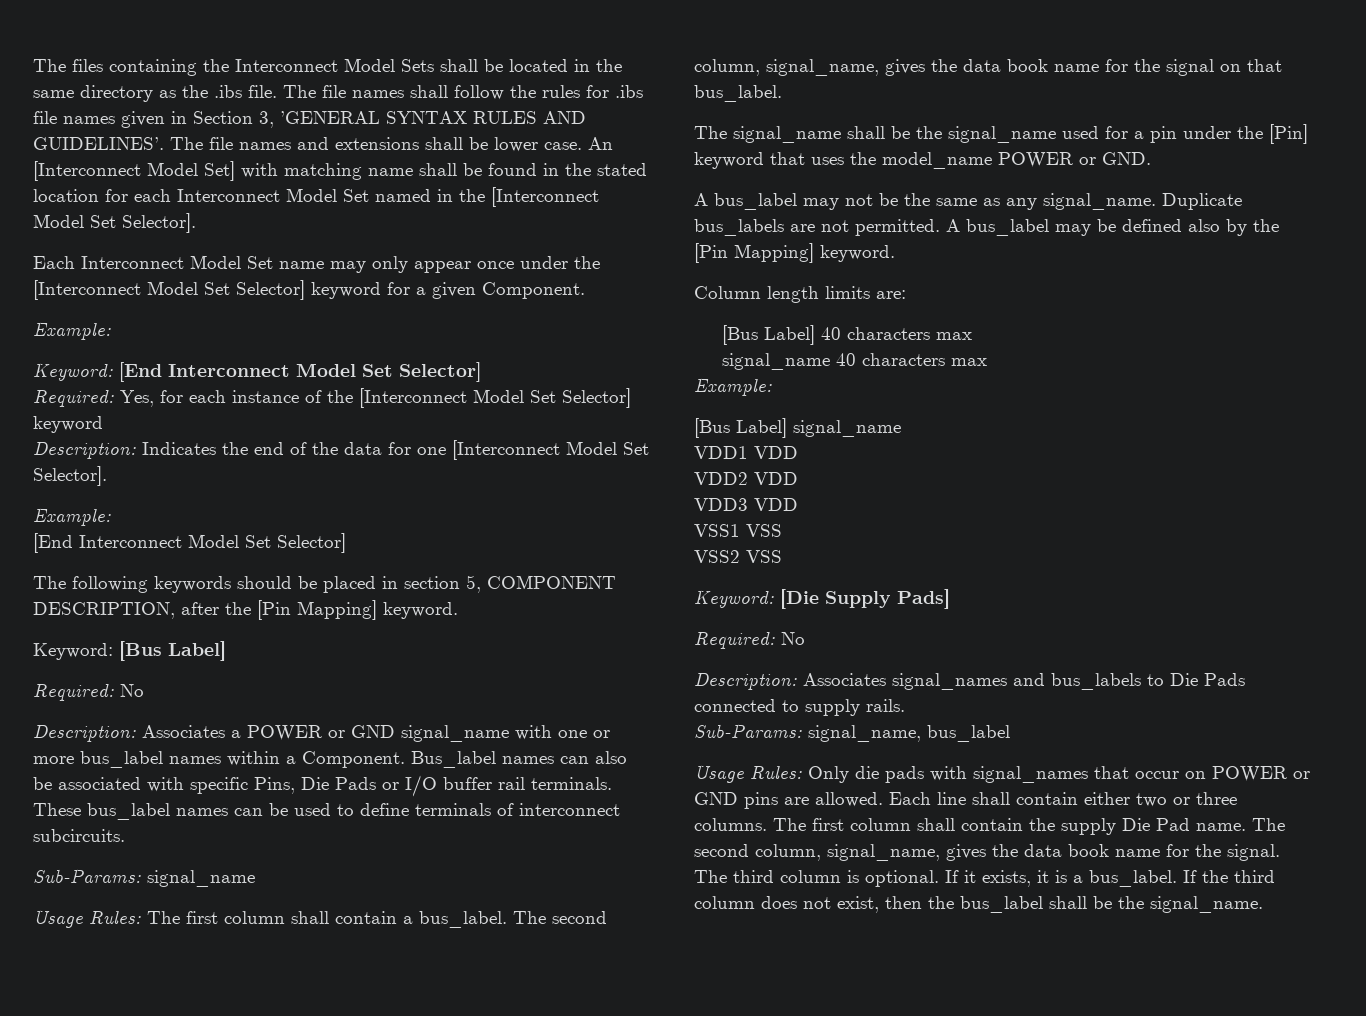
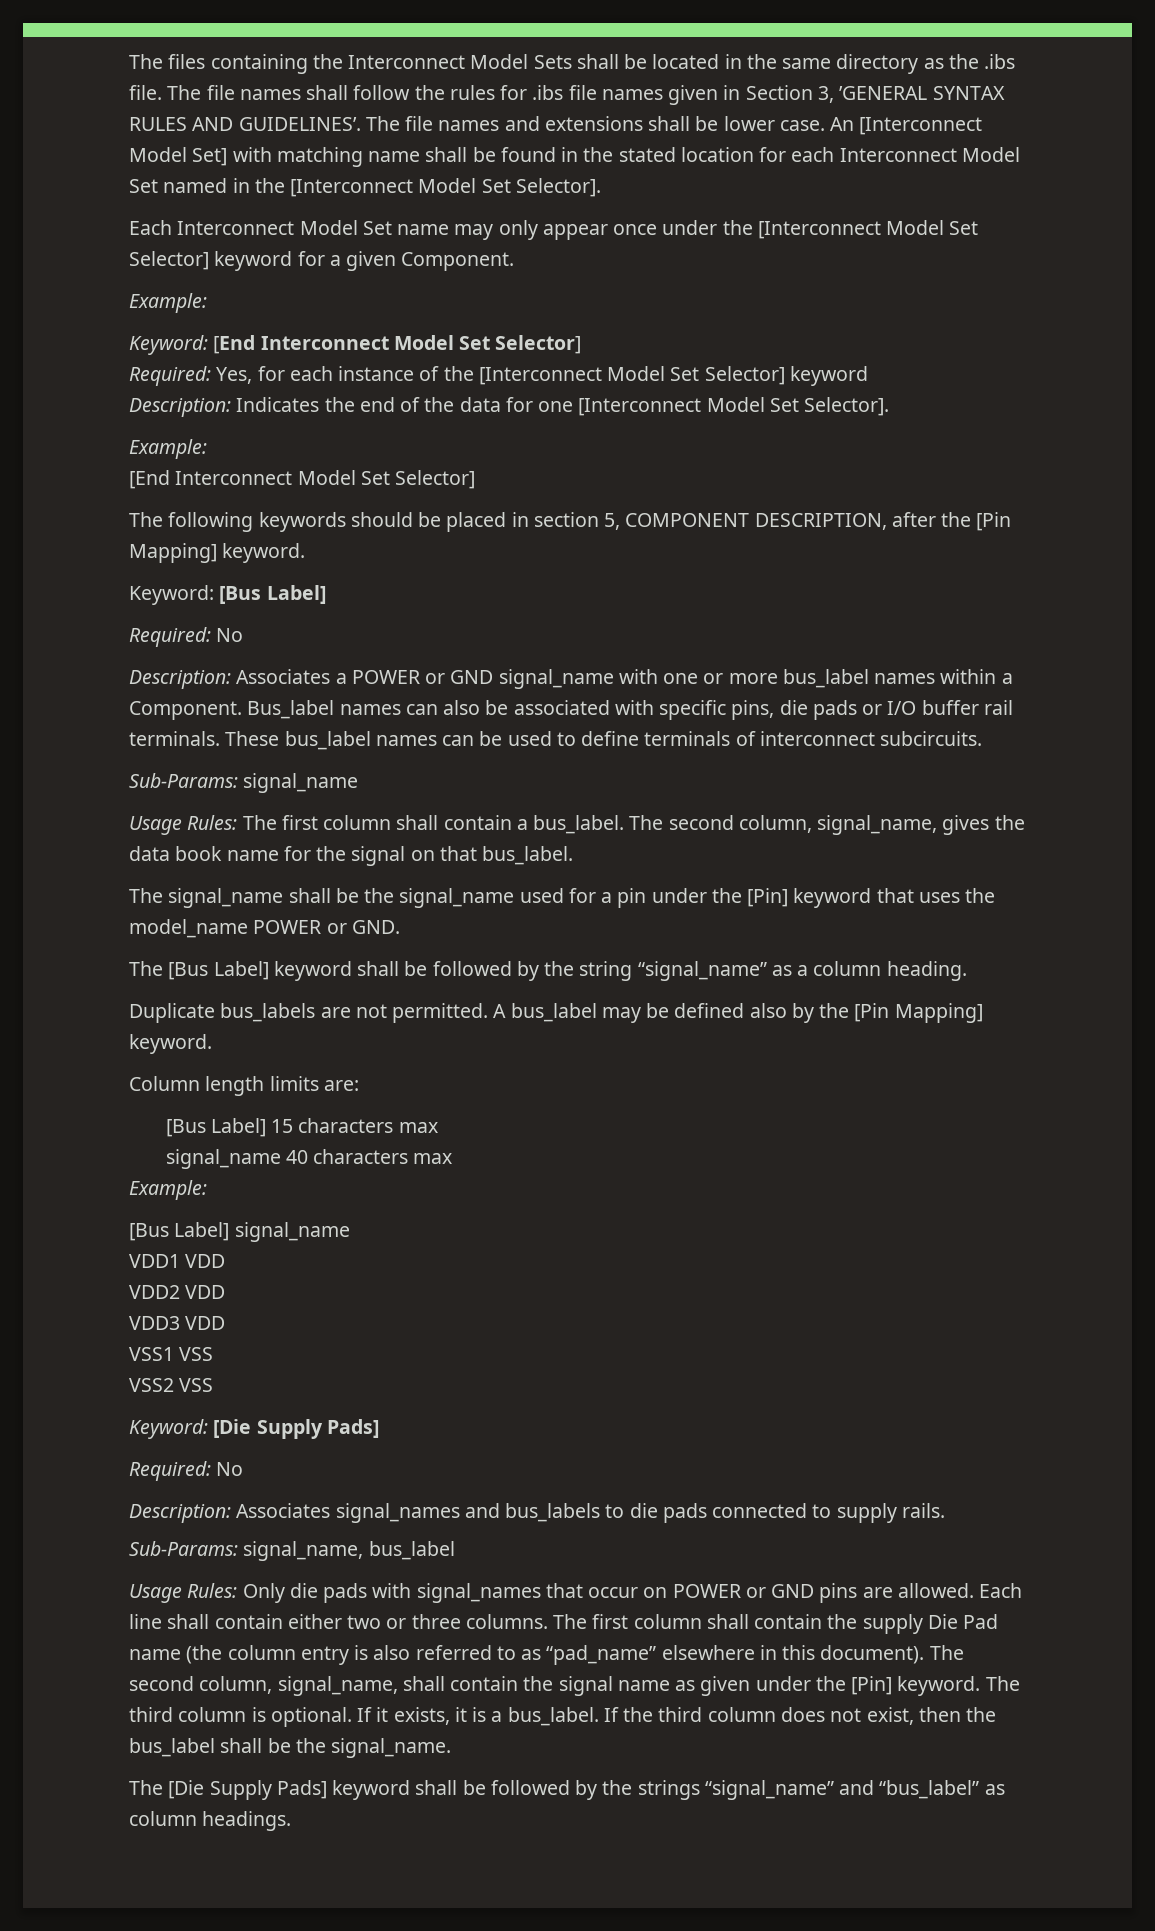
- Bus_label names can also be associated with specific Pins, Die Pads or I/O buffer rail terminals.
+ Bus_label names can also be associated with specific pins, die pads or I/O buffer rail terminals.
- A bus_label may not be the same as any signal_name. Duplicate bus_labels are not permitted.
+ The [Bus Label] keyword shall be followed by the string “signal_name” as a column heading.
+ Duplicate bus_labels are not permitted.
- [Bus Label] 40 characters max
+ [Bus Label] 15 characters max
- Description: Associates signal_names and bus_labels to Die Pads connected to supply rails.
+ Description: Associates signal_names and bus_labels to die pads connected to supply rails.
- The first column shall contain the supply Die Pad name. The second column, signal_name, gives the data book name for the signal.
+ The first column shall contain the supply Die Pad name (the column entry is also referred to as “pad_name” elsewhere in this document). The second column, signal_name, shall contain the signal name as given under the [Pin] keyword.
+ The [Die Supply Pads] keyword shall be followed by the strings “signal_name” and “bus_label” as column headings.

